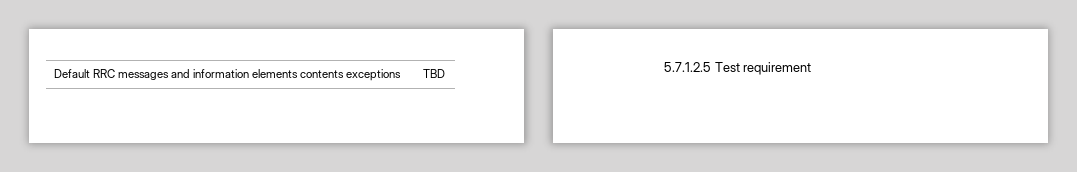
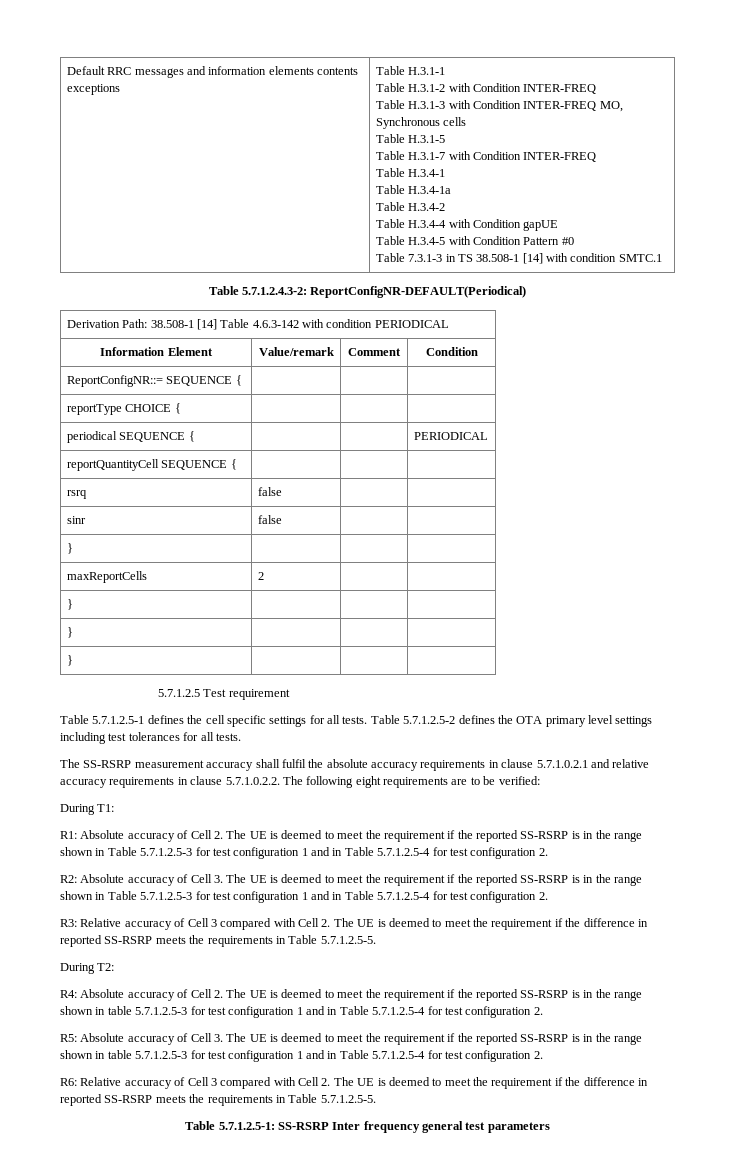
- TBD
+ Table H.3.1-1
+ Table H.3.1-2 with Condition INTER-FREQ
+ Table H.3.1-3 with Condition INTER-FREQ MO, Synchronous cells
+ Table H.3.1-5
+ Table H.3.1-7 with Condition INTER-FREQ
+ Table H.3.4-1
+ Table H.3.4-1a
+ Table H.3.4-2
+ Table H.3.4-4 with Condition gapUE
+ Table H.3.4-5 with Condition Pattern #0
+ Table 7.3.1-3 in TS 38.508-1 [14] with condition SMTC.1
+ Table 5.7.1.2.4.3-2: ReportConfigNR-DEFAULT(Periodical)
+ Derivation Path: 38.508-1 [14] Table 4.6.3-142 with condition PERIODICAL
+ Information Element | Value/remark | Comment | Condition
+ ReportConfigNR::= SEQUENCE { | | |
+ reportType CHOICE { | | |
+ periodical SEQUENCE { | | | PERIODICAL
+ reportQuantityCell SEQUENCE { | | |
+ rsrq | false | |
+ sinr | false | |
+ } | | |
+ maxReportCells | 2 | |
+ } | | |
+ } | | |
+ } | | |
  5.7.1.2.5 Test requirement
+ Table 5.7.1.2.5-1 defines the cell specific settings for all tests. Table 5.7.1.2.5-2 defines the OTA primary level settings including test tolerances for all tests.
+ The SS-RSRP measurement accuracy shall fulfil the absolute accuracy requirements in clause 5.7.1.0.2.1 and relative accuracy requirements in clause 5.7.1.0.2.2. The following eight requirements are to be verified:
+ During T1:
+ R1: Absolute accuracy of Cell 2. The UE is deemed to meet the requirement if the reported SS-RSRP is in the range shown in Table 5.7.1.2.5-3 for test configuration 1 and in Table 5.7.1.2.5-4 for test configuration 2.
+ R2: Absolute accuracy of Cell 3. The UE is deemed to meet the requirement if the reported SS-RSRP is in the range shown in Table 5.7.1.2.5-3 for test configuration 1 and in Table 5.7.1.2.5-4 for test configuration 2.
+ R3: Relative accuracy of Cell 3 compared with Cell 2. The UE is deemed to meet the requirement if the difference in reported SS-RSRP meets the requirements in Table 5.7.1.2.5-5.
+ During T2:
+ R4: Absolute accuracy of Cell 2. The UE is deemed to meet the requirement if the reported SS-RSRP is in the range shown in table 5.7.1.2.5-3 for test configuration 1 and in Table 5.7.1.2.5-4 for test configuration 2.
+ R5: Absolute accuracy of Cell 3. The UE is deemed to meet the requirement if the reported SS-RSRP is in the range shown in table 5.7.1.2.5-3 for test configuration 1 and in Table 5.7.1.2.5-4 for test configuration 2.
+ R6: Relative accuracy of Cell 3 compared with Cell 2. The UE is deemed to meet the requirement if the difference in reported SS-RSRP meets the requirements in Table 5.7.1.2.5-5.
+ Table 5.7.1.2.5-1: SS-RSRP Inter frequency general test parameters

